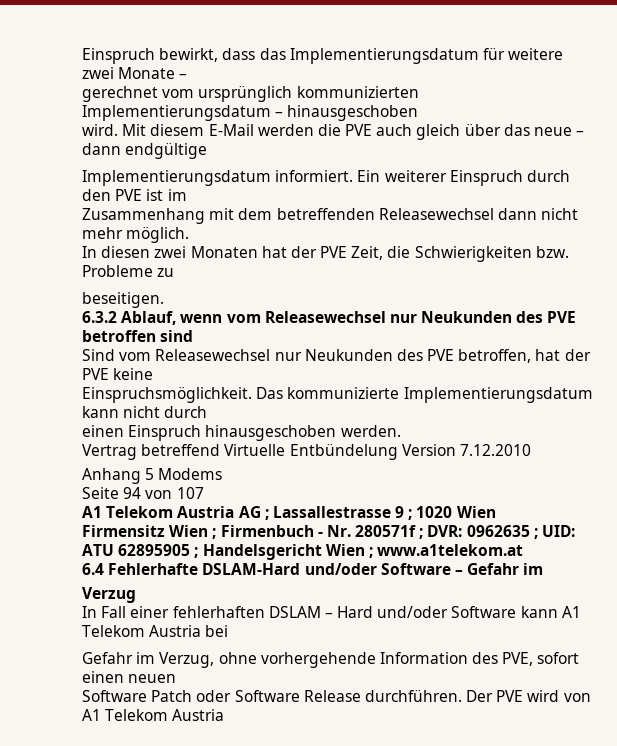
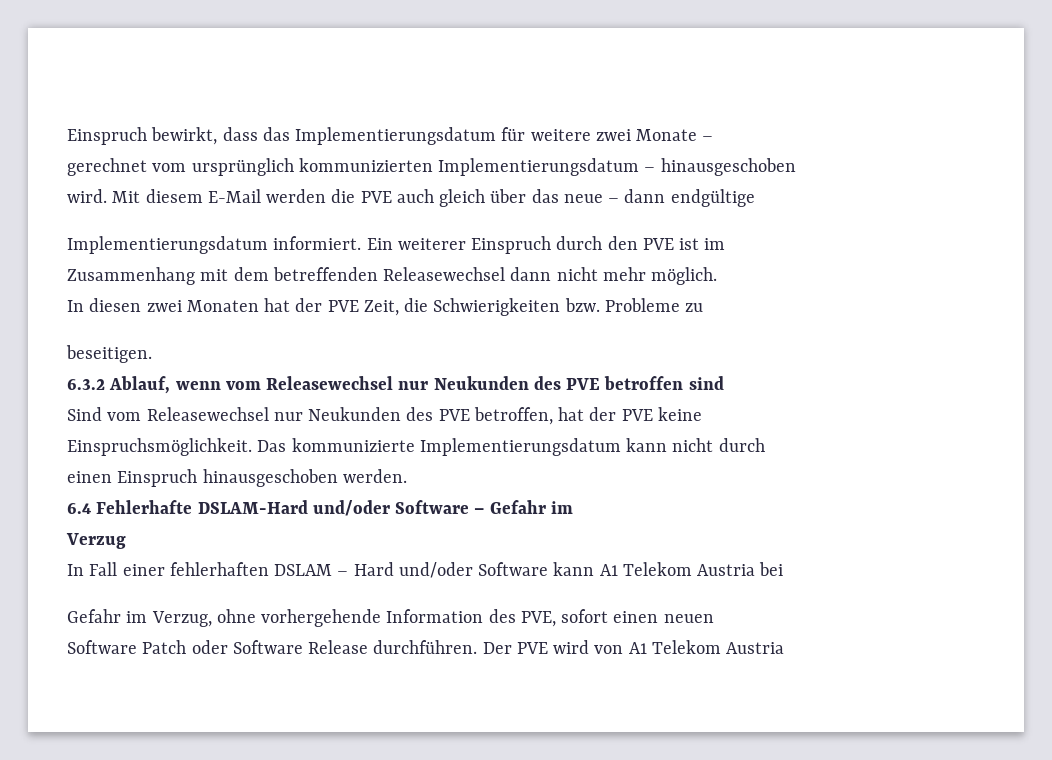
- Vertrag betreffend Virtuelle Entbündelung Version 7.12.2010
- Anhang 5 Modems
- Seite 94 von 107
- A1 Telekom Austria AG ; Lassallestrasse 9 ; 1020 Wien
- Firmensitz Wien ; Firmenbuch - Nr. 280571f ; DVR: 0962635 ; UID: ATU 62895905 ; Handelsgericht Wien ; www.a1telekom.at

